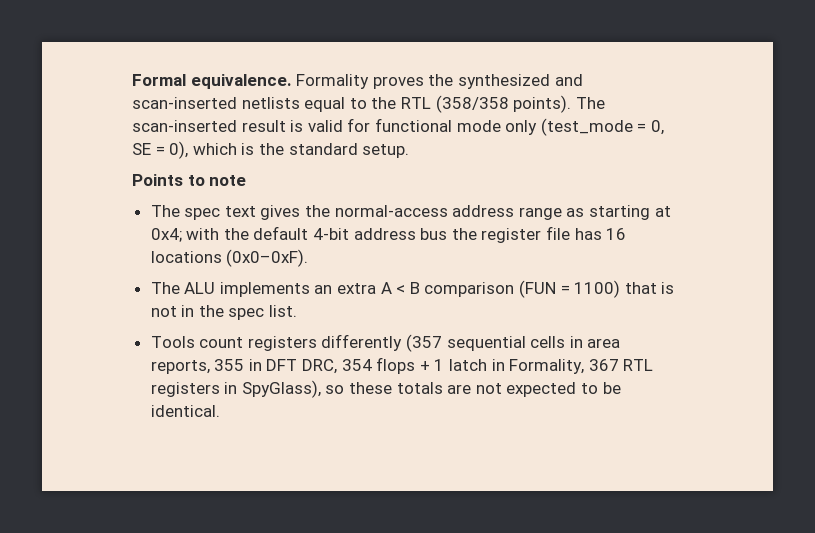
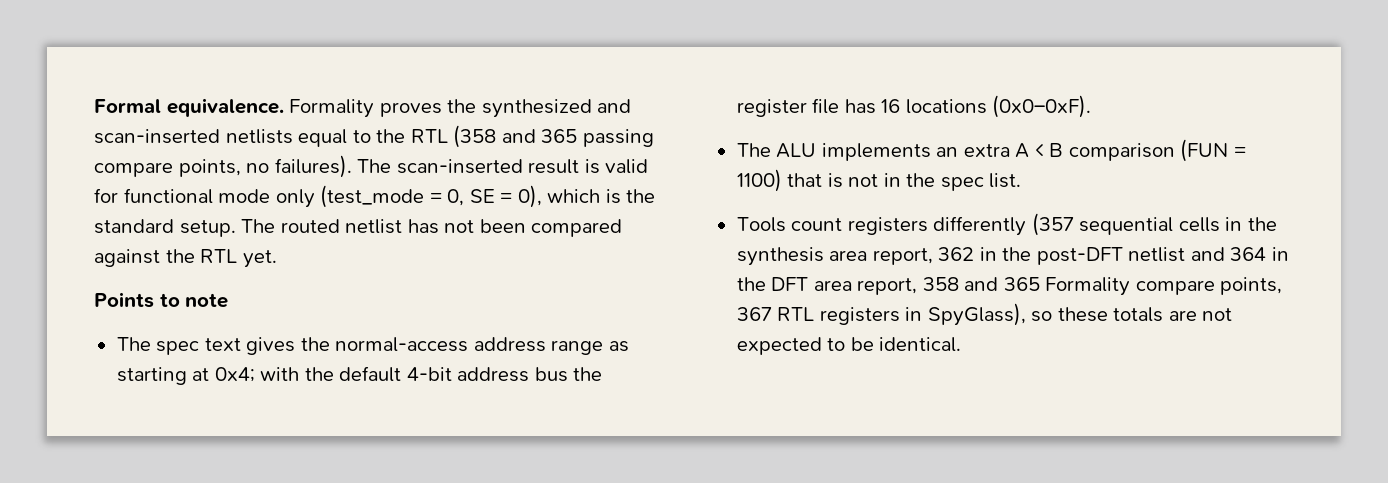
- Formality proves the synthesized and scan-inserted netlists equal to the RTL (358/358 points).
+ Formality proves the synthesized and scan-inserted netlists equal to the RTL (358 and 365 passing compare points, no failures).
+ The routed netlist has not been compared against the RTL yet.
- Tools count registers differently (357 sequential cells in area reports, 355 in DFT DRC, 354 flops + 1 latch in Formality, 367 RTL registers in SpyGlass), so these totals are not expected to be identical.
+ Tools count registers differently (357 sequential cells in the synthesis area report, 362 in the post-DFT netlist and 364 in the DFT area report, 358 and 365 Formality compare points, 367 RTL registers in SpyGlass), so these totals are not expected to be identical.

